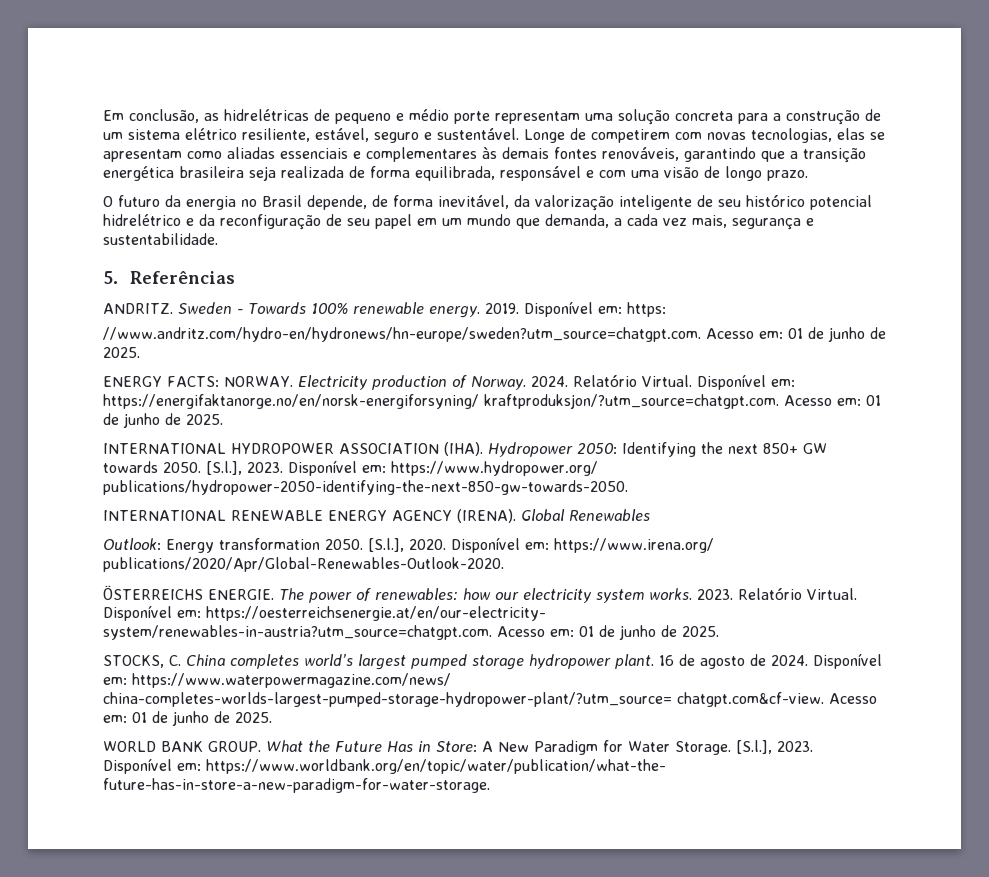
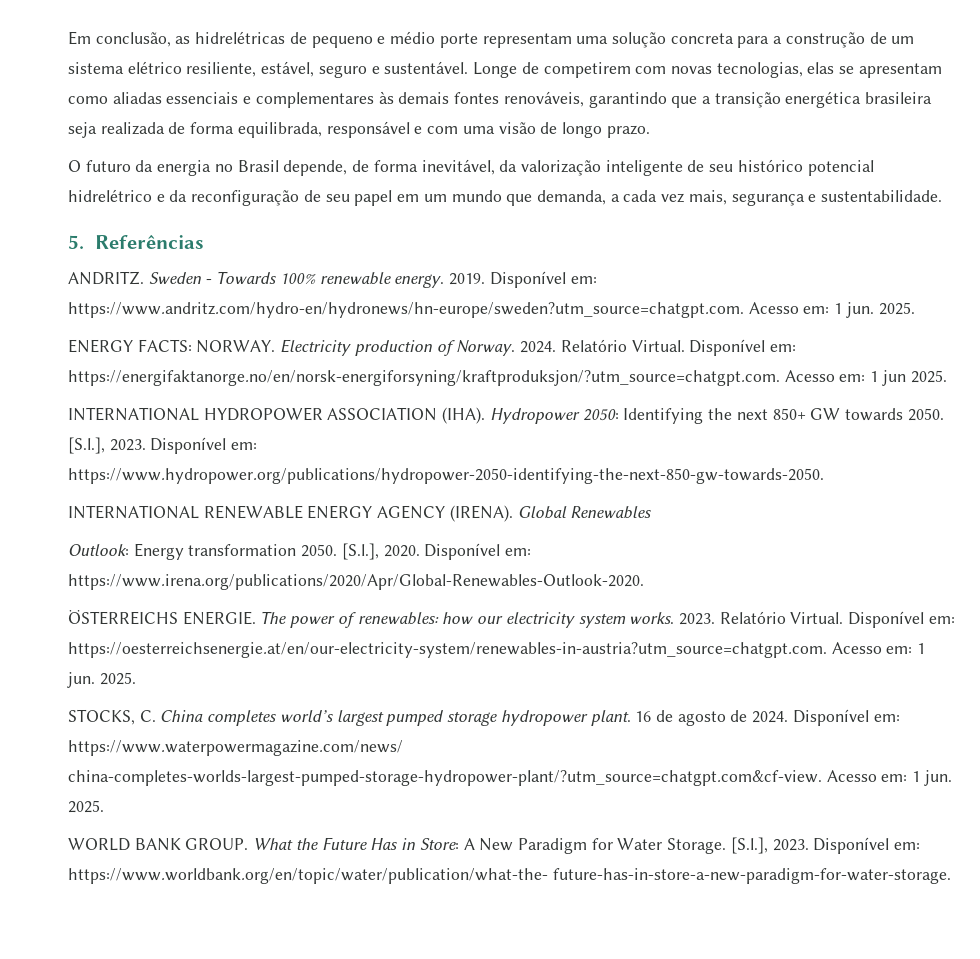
- Disponível em: https:
- //www.andritz.com/hydro-en/hydronews/hn-europe/sweden?utm_source=chatgpt.com. Acesso em: 01 de junho de 2025.
+ Disponível em: https://www.andritz.com/hydro-en/hydronews/hn-europe/sweden?utm_source=chatgpt.com. Acesso em: 1 jun. 2025.
- Disponível em: https://energifaktanorge.no/en/norsk-energiforsyning/ kraftproduksjon/?utm_source=chatgpt.com. Acesso em: 01 de junho de 2025.
+ Disponível em: https://energifaktanorge.no/en/norsk-energiforsyning/kraftproduksjon/?utm_source=chatgpt.com. Acesso em: 1 jun 2025.
- Disponível em: https://www.hydropower.org/ publications/hydropower-2050-identifying-the-next-850-gw-towards-2050.
+ Disponível em: https://www.hydropower.org/publications/hydropower-2050-identifying-the-next-850-gw-towards-2050.
- Disponível em: https://www.irena.org/ publications/2020/Apr/Global-Renewables-Outlook-2020.
+ Disponível em: https://www.irena.org/publications/2020/Apr/Global-Renewables-Outlook-2020.
- Disponível em: https://oesterreichsenergie.at/en/our-electricity- system/renewables-in-austria?utm_source=chatgpt.com. Acesso em: 01 de junho de 2025.
+ Disponível em: https://oesterreichsenergie.at/en/our-electricity-system/renewables-in-austria?utm_source=chatgpt.com. Acesso em: 1 jun. 2025.
- Disponível em: https://www.waterpowermagazine.com/news/ china-completes-worlds-largest-pumped-storage-hydropower-plant/?utm_source= chatgpt.com&cf-view. Acesso em: 01 de junho de 2025.
+ Disponível em: https://www.waterpowermagazine.com/news/ china-completes-worlds-largest-pumped-storage-hydropower-plant/?utm_source=chatgpt.com&cf-view. Acesso em: 1 jun. 2025.

